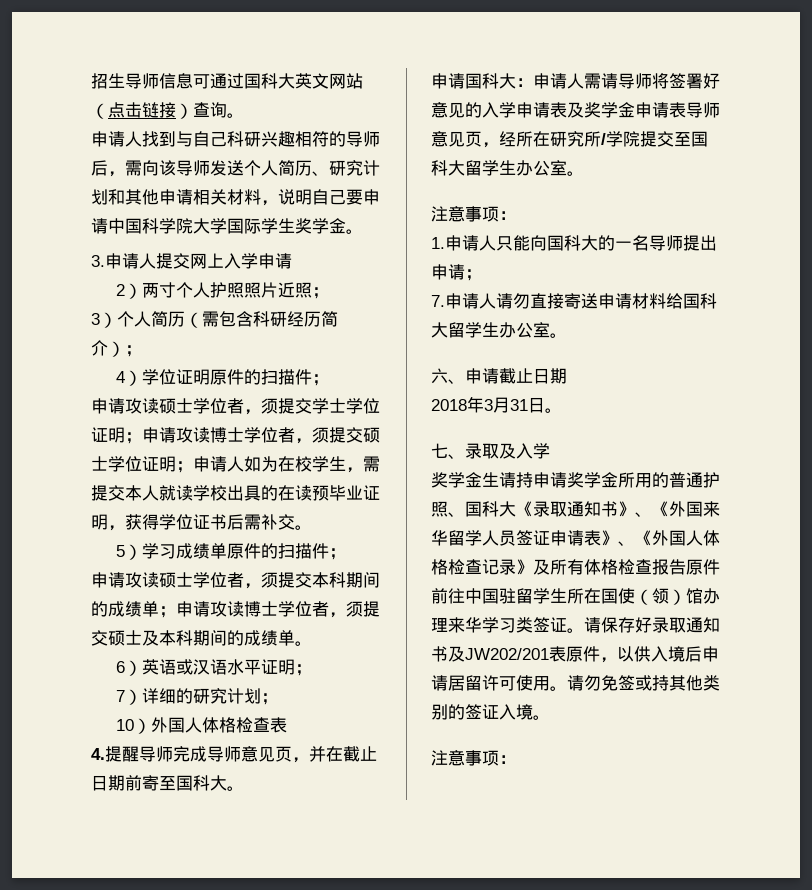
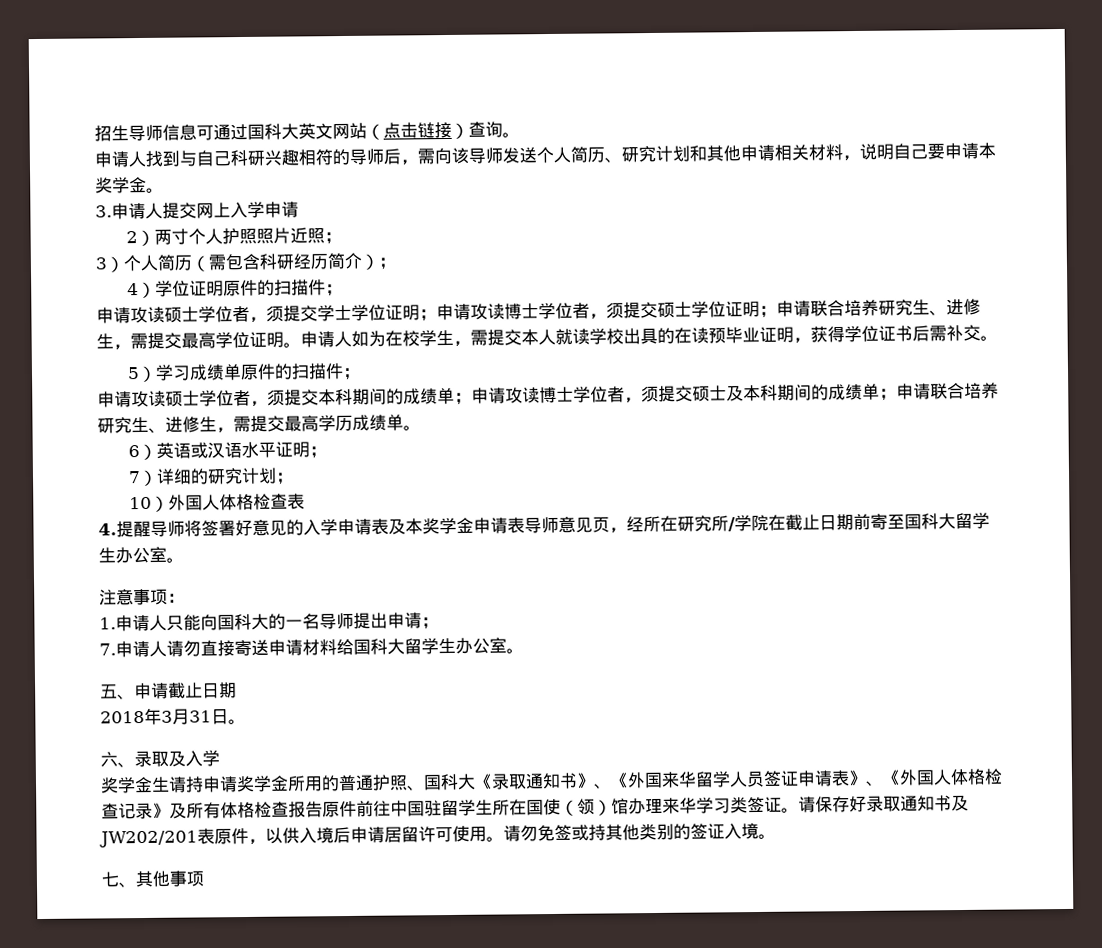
- 申请人找到与自己科研兴趣相符的导师后，需向该导师发送个人简历、研究计划和其他申请相关材料，说明自己要申请中国科学院大学国际学生奖学金。
+ 申请人找到与自己科研兴趣相符的导师后，需向该导师发送个人简历、研究计划和其他申请相关材料，说明自己要申请本奖学金。
- 申请攻读硕士学位者，须提交学士学位证明；申请攻读博士学位者，须提交硕士学位证明；申请人如为在校学生，需提交本人就读学校出具的在读预毕业证明，获得学位证书后需补交。
+ 申请攻读硕士学位者，须提交学士学位证明；申请攻读博士学位者，须提交硕士学位证明；申请联合培养研究生、进修生，需提交最高学位证明。申请人如为在校学生，需提交本人就读学校出具的在读预毕业证明，获得学位证书后需补交。
- 申请攻读硕士学位者，须提交本科期间的成绩单；申请攻读博士学位者，须提交硕士及本科期间的成绩单。
+ 申请攻读硕士学位者，须提交本科期间的成绩单；申请攻读博士学位者，须提交硕士及本科期间的成绩单；申请联合培养研究生、进修生，需提交最高学历成绩单。
- 4.提醒导师完成导师意见页，并在截止日期前寄至国科大。
- 申请国科大：申请人需请导师将签署好意见的入学申请表及奖学金申请表导师意见页，经所在研究所/学院提交至国科大留学生办公室。
+ 4.提醒导师将签署好意见的入学申请表及本奖学金申请表导师意见页，经所在研究所/学院在截止日期前寄至国科大留学生办公室。
- 六、申请截止日期
+ 五、申请截止日期
- 七、录取及入学
+ 六、录取及入学
  请勿免签或持其他类别的签证入境。
- 注意事项：
+ 七、其他事项

